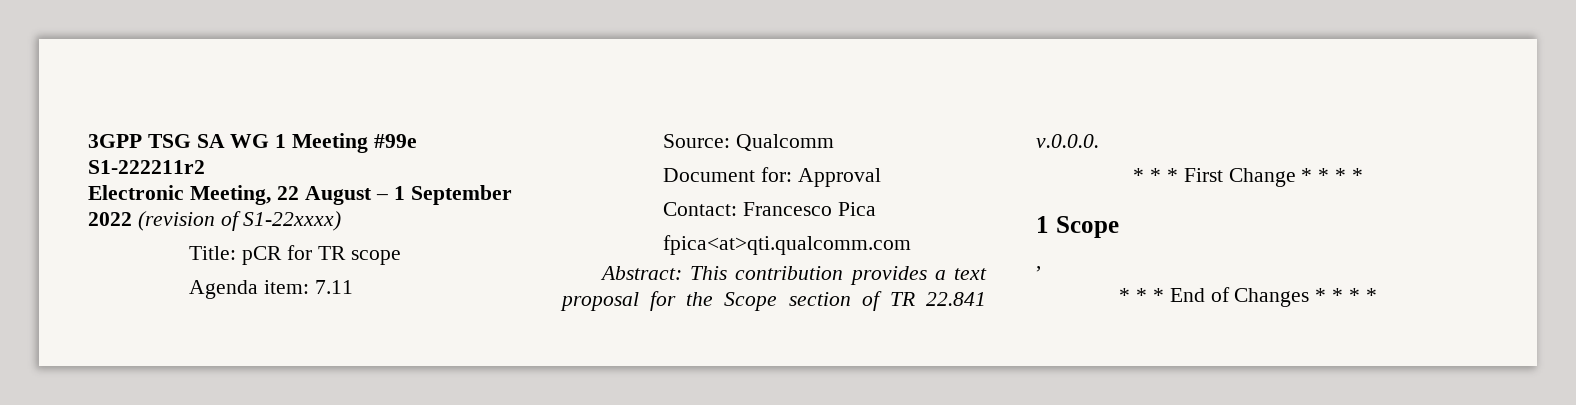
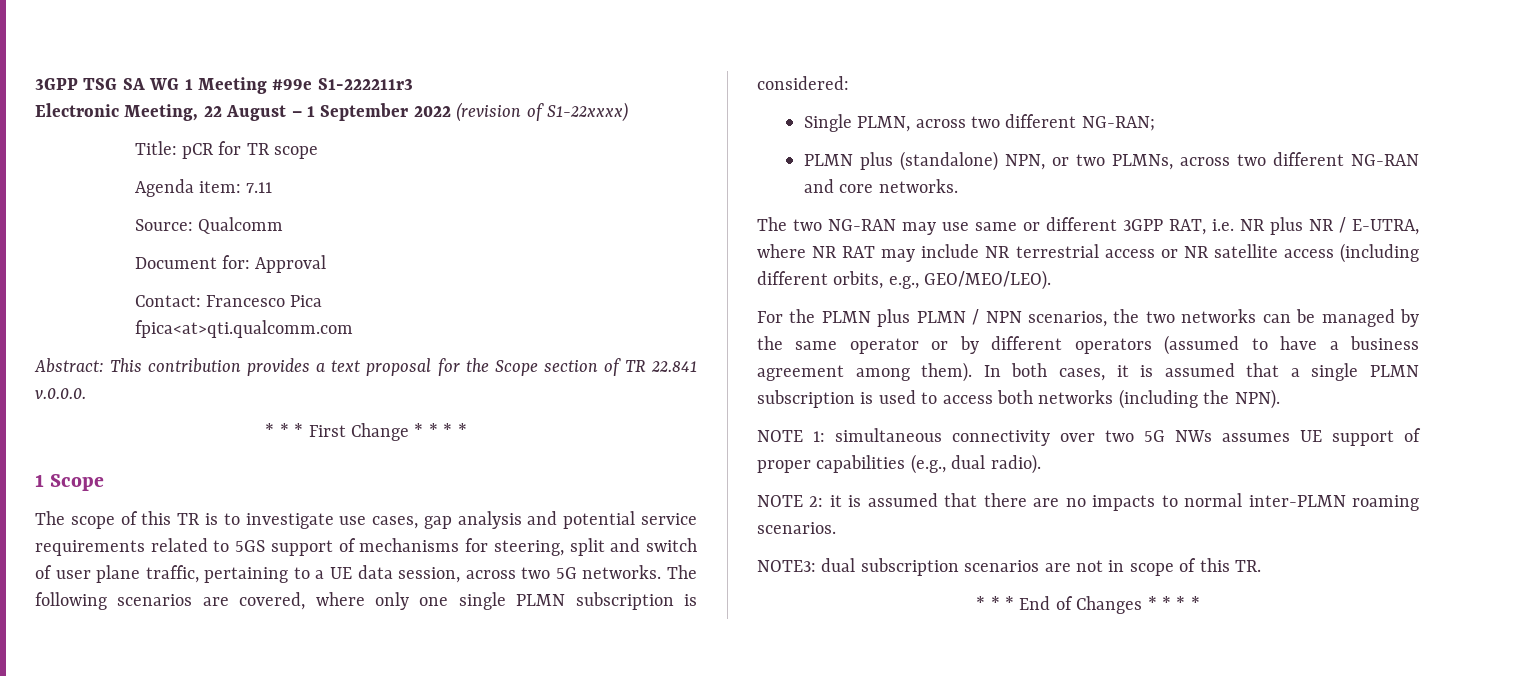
- 3GPP TSG SA WG 1 Meeting #99e S1-222211r2
+ 3GPP TSG SA WG 1 Meeting #99e S1-222211r3
- ,
+ The scope of this TR is to investigate use cases, gap analysis and potential service requirements related to 5GS support of mechanisms for steering, split and switch of user plane traffic, pertaining to a UE data session, across two 5G networks. The following scenarios are covered, where only one single PLMN subscription is considered:
+ Single PLMN, across two different NG-RAN;
+ PLMN plus (standalone) NPN, or two PLMNs, across two different NG-RAN and core networks.
+ The two NG-RAN may use same or different 3GPP RAT, i.e. NR plus NR / E-UTRA, where NR RAT may include NR terrestrial access or NR satellite access (including different orbits, e.g., GEO/MEO/LEO).
+ For the PLMN plus PLMN / NPN scenarios, the two networks can be managed by the same operator or by different operators (assumed to have a business agreement among them). In both cases, it is assumed that a single PLMN subscription is used to access both networks (including the NPN).
+ NOTE 1: simultaneous connectivity over two 5G NWs assumes UE support of proper capabilities (e.g., dual radio).
+ NOTE 2: it is assumed that there are no impacts to normal inter-PLMN roaming scenarios.
+ NOTE3: dual subscription scenarios are not in scope of this TR.

